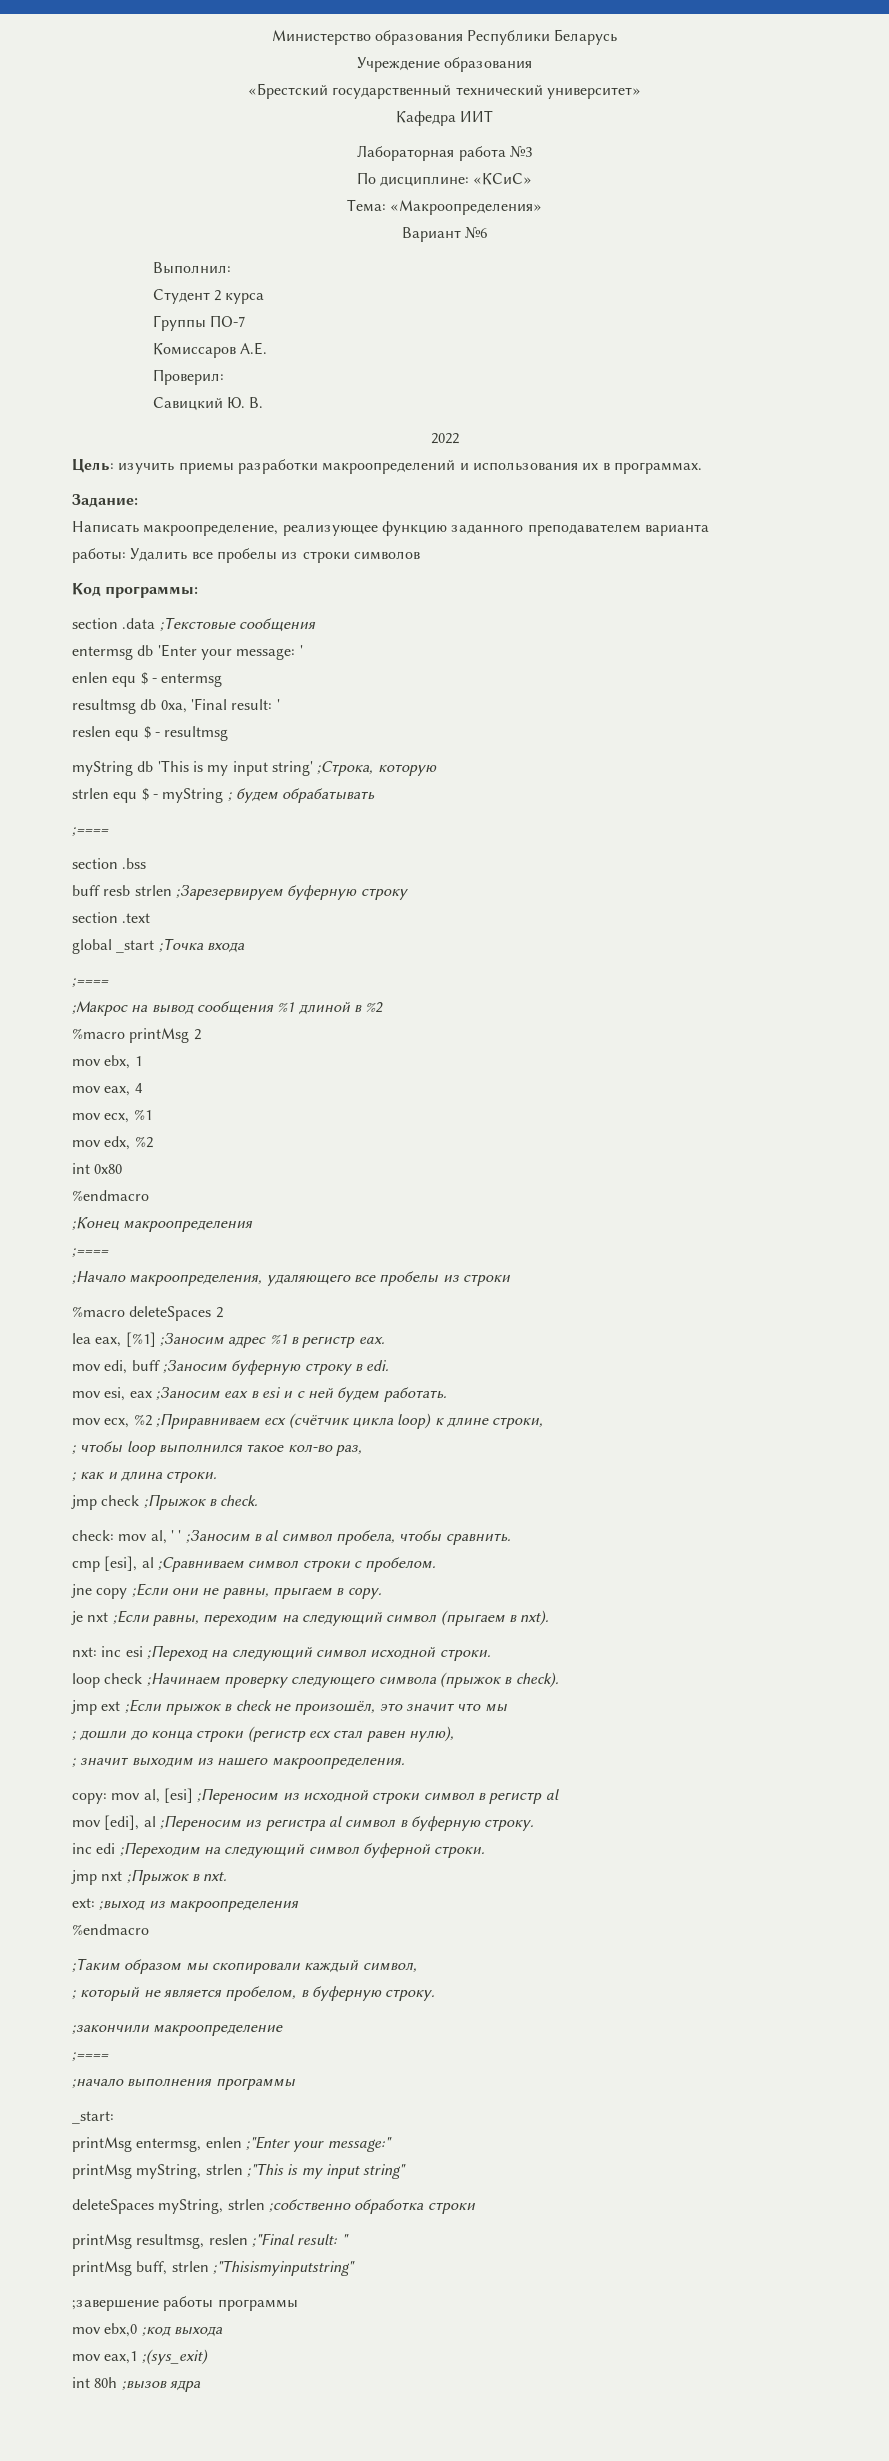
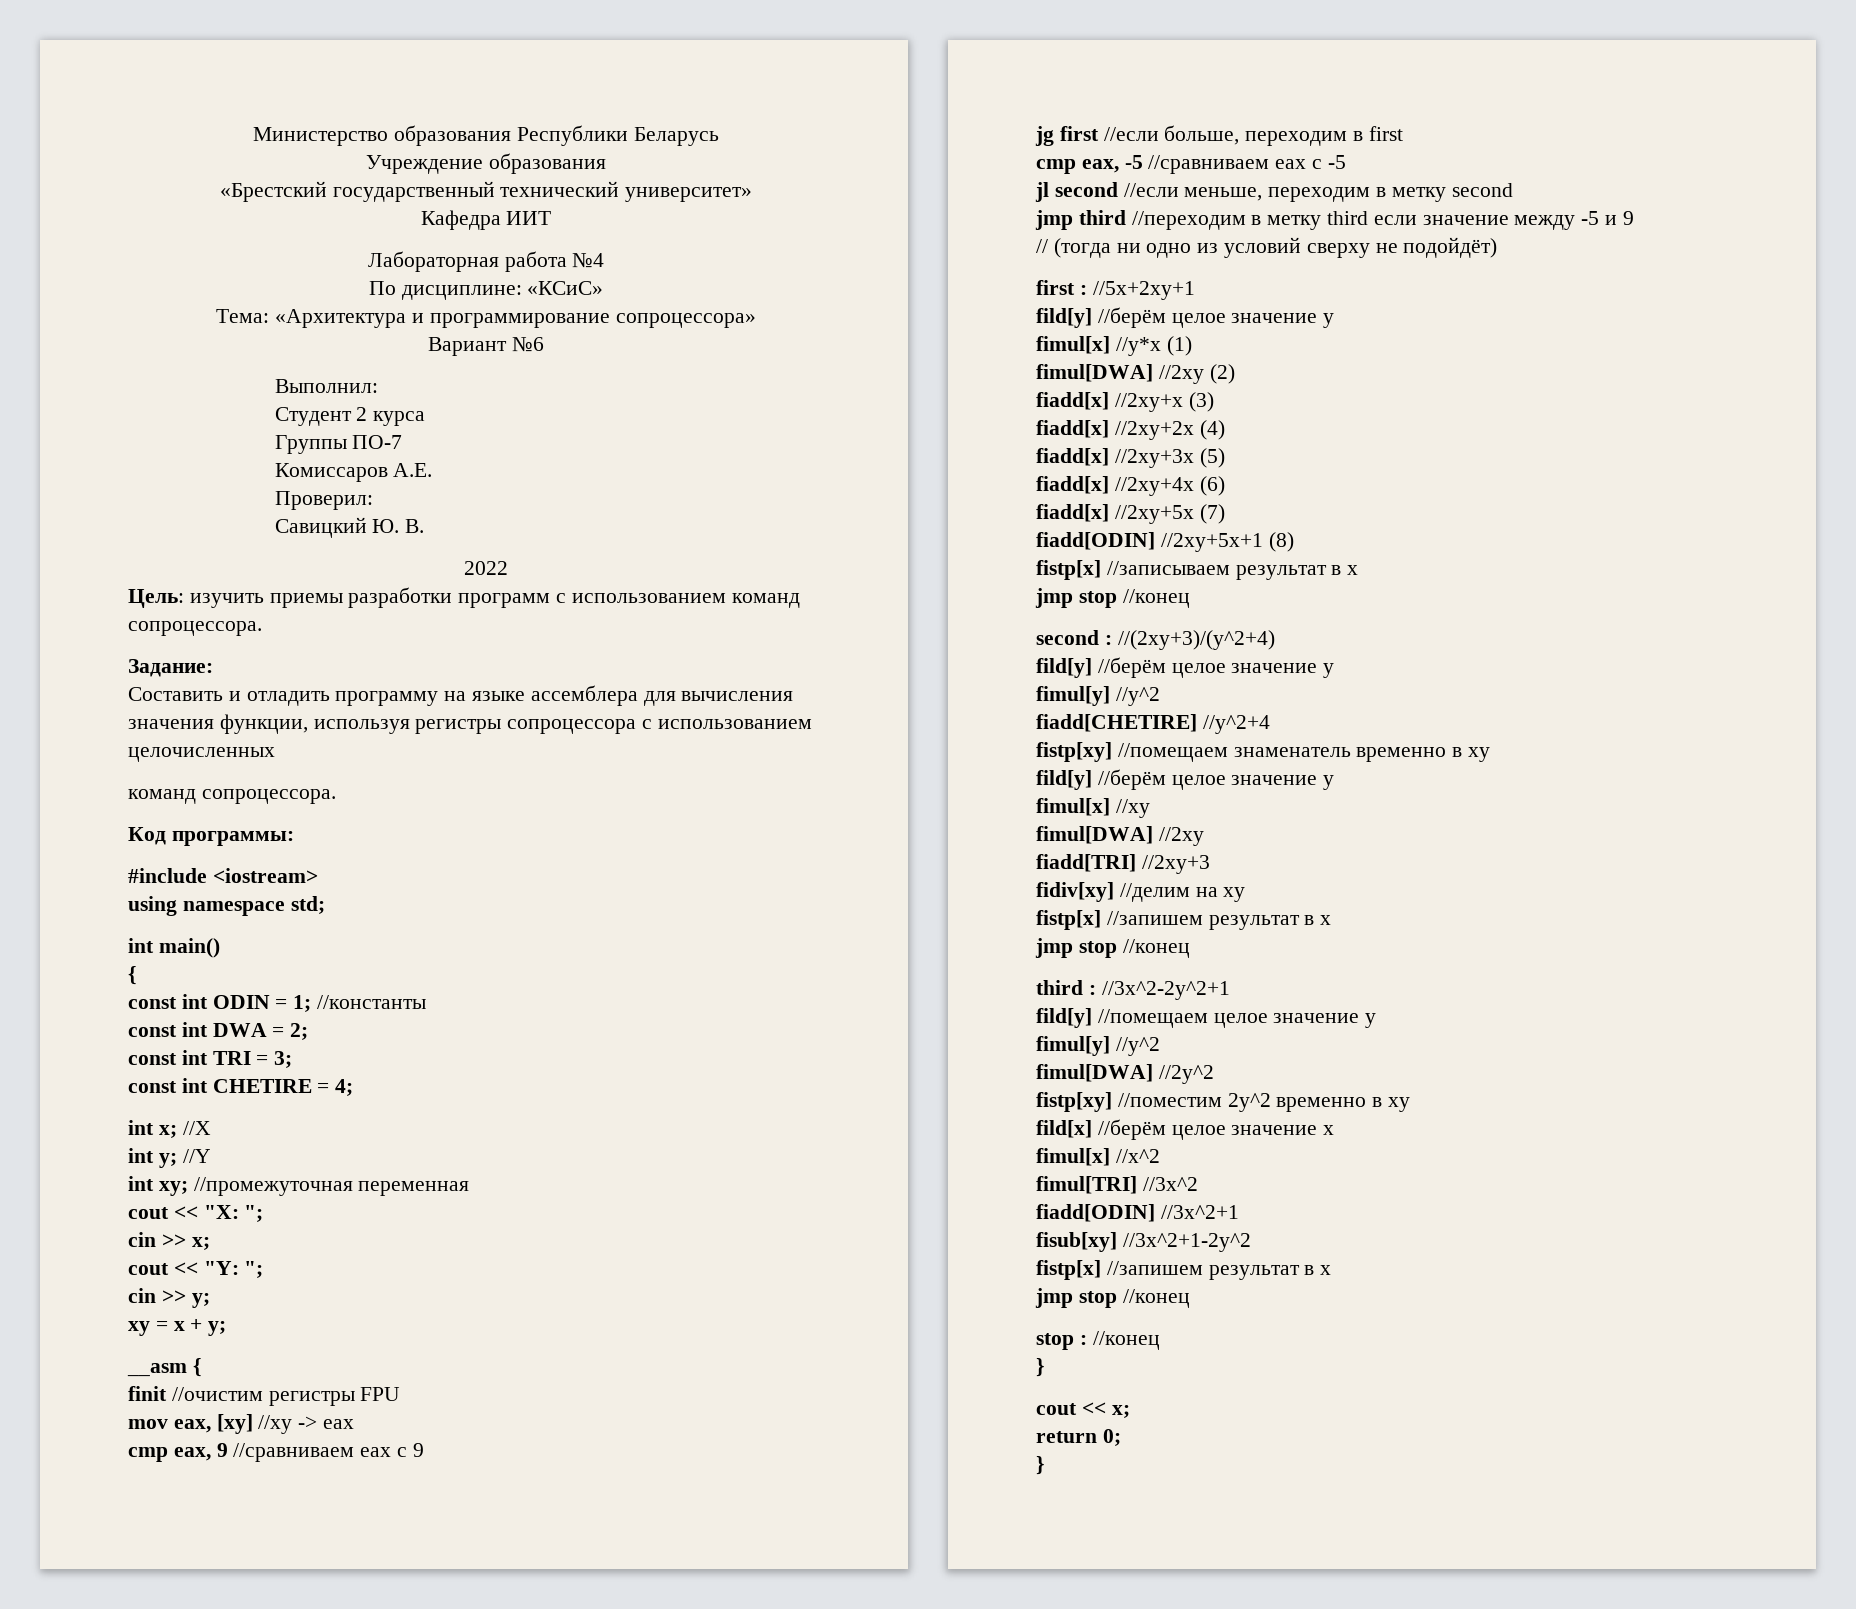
- Лабораторная работа №3
+ Лабораторная работа №4
- Тема: «Макроопределения»
+ Тема: «Архитектура и программирование сопроцессора»
- Цель: изучить приемы разработки макроопределений и использования их в программах.
+ Цель: изучить приемы разработки программ с использованием команд сопроцессора.
  Задание:
- Написать макроопределение, реализующее функцию заданного преподавателем варианта
- работы: Удалить все пробелы из строки символов
+ Составить и отладить программу на языке ассемблера для вычисления значения функции, используя регистры сопроцессора с использованием целочисленных
+ команд сопроцессора.
  Код программы:
- section .data ;Текстовые сообщения
- entermsg db 'Enter your message: '
- enlen equ $ - entermsg
- resultmsg db 0xa, 'Final result: '
- reslen equ $ - resultmsg
- myString db 'This is my input string' ;Строка, которую
- strlen equ $ - myString ; будем обрабатывать
- ;====
- section .bss
- buff resb strlen ;Зарезервируем буферную строку
- section .text
- global _start ;Точка входа
- ;====
- ;Макрос на вывод сообщения %1 длиной в %2
- %macro printMsg 2
- mov ebx, 1
- mov eax, 4
- mov ecx, %1
- mov edx, %2
- int 0x80
- %endmacro
- ;Конец макроопределения
- ;====
- ;Начало макроопределения, удаляющего все пробелы из строки
- %macro deleteSpaces 2
- lea eax, [%1] ;Заносим адрес %1 в регистр eax.
- mov edi, buff ;Заносим буферную строку в edi.
- mov esi, eax ;Заносим eax в esi и с ней будем работать.
- mov ecx, %2 ;Приравниваем ecx (счётчик цикла loop) к длине строки,
- ; чтобы loop выполнился такое кол-во раз,
- ; как и длина строки.
- jmp check ;Прыжок в check.
- check: mov al, ' ' ;Заносим в al символ пробела, чтобы сравнить.
- cmp [esi], al ;Сравниваем символ строки с пробелом.
- jne copy ;Если они не равны, прыгаем в copy.
- je nxt ;Если равны, переходим на следующий символ (прыгаем в nxt).
- nxt: inc esi ;Переход на следующий символ исходной строки.
- loop check ;Начинаем проверку следующего символа (прыжок в check).
- jmp ext ;Если прыжок в check не произошёл, это значит что мы
- ; дошли до конца строки (регистр ecx стал равен нулю),
- ; значит выходим из нашего макроопределения.
- copy: mov al, [esi] ;Переносим из исходной строки символ в регистр al
- mov [edi], al ;Переносим из регистра al символ в буферную строку.
- inc edi ;Переходим на следующий символ буферной строки.
- jmp nxt ;Прыжок в nxt.
- ext: ;выход из макроопределения
- %endmacro
- ;Таким образом мы скопировали каждый символ,
- ; который не является пробелом, в буферную строку.
- ;закончили макроопределение
- ;====
- ;начало выполнения программы
- _start:
- printMsg entermsg, enlen ;"Enter your message:"
- printMsg myString, strlen ;"This is my input string"
- deleteSpaces myString, strlen ;собственно обработка строки
- printMsg resultmsg, reslen ;"Final result: "
- printMsg buff, strlen ;"Thisismyinputstring"
- ;завершение работы программы
- mov ebx,0 ;код выхода
- mov eax,1 ;(sys_exit)
- int 80h ;вызов ядра
+ #include <iostream>
+ using namespace std;
+ int main()
+ {
+ const int ODIN = 1; //константы
+ const int DWA = 2;
+ const int TRI = 3;
+ const int CHETIRE = 4;
+ int x; //X
+ int y; //Y
+ int xy; //промежуточная переменная
+ cout << "X: ";
+ cin >> x;
+ cout << "Y: ";
+ cin >> y;
+ xy = x + y;
+ __asm {
+ finit //очистим регистры FPU
+ mov eax, [xy] //xy -> eax
+ cmp eax, 9 //сравниваем eax с 9
+ jg first //если больше, переходим в first
+ cmp eax, -5 //сравниваем eax с -5
+ jl second //если меньше, переходим в метку second
+ jmp third //переходим в метку third если значение между -5 и 9
+ // (тогда ни одно из условий сверху не подойдёт)
+ first : //5x+2xy+1
+ fild[y] //берём целое значение y
+ fimul[x] //y*x (1)
+ fimul[DWA] //2xy (2)
+ fiadd[x] //2xy+x (3)
+ fiadd[x] //2xy+2x (4)
+ fiadd[x] //2xy+3x (5)
+ fiadd[x] //2xy+4x (6)
+ fiadd[x] //2xy+5x (7)
+ fiadd[ODIN] //2xy+5x+1 (8)
+ fistp[x] //записываем результат в x
+ jmp stop //конец
+ second : //(2xy+3)/(y^2+4)
+ fild[y] //берём целое значение y
+ fimul[y] //y^2
+ fiadd[CHETIRE] //y^2+4
+ fistp[xy] //помещаем знаменатель временно в xy
+ fild[y] //берём целое значение y
+ fimul[x] //xy
+ fimul[DWA] //2xy
+ fiadd[TRI] //2xy+3
+ fidiv[xy] //делим на xy
+ fistp[x] //запишем результат в x
+ jmp stop //конец
+ third : //3x^2-2y^2+1
+ fild[y] //помещаем целое значение y
+ fimul[y] //y^2
+ fimul[DWA] //2y^2
+ fistp[xy] //поместим 2y^2 временно в xy
+ fild[x] //берём целое значение x
+ fimul[x] //x^2
+ fimul[TRI] //3x^2
+ fiadd[ODIN] //3x^2+1
+ fisub[xy] //3x^2+1-2y^2
+ fistp[x] //запишем результат в х
+ jmp stop //конец
+ stop : //конец
+ }
+ cout << x;
+ return 0;
+ }

